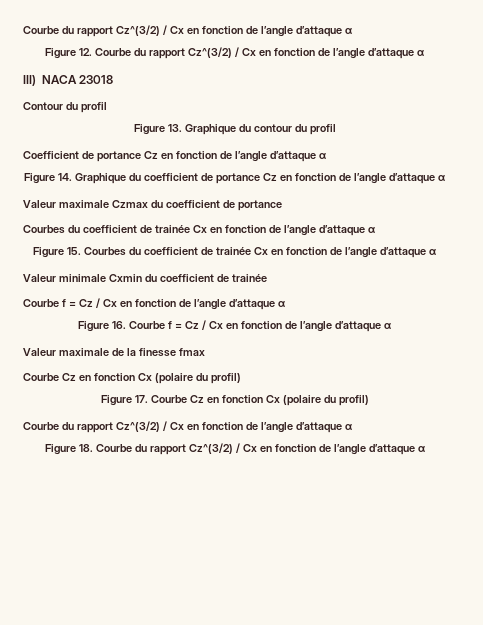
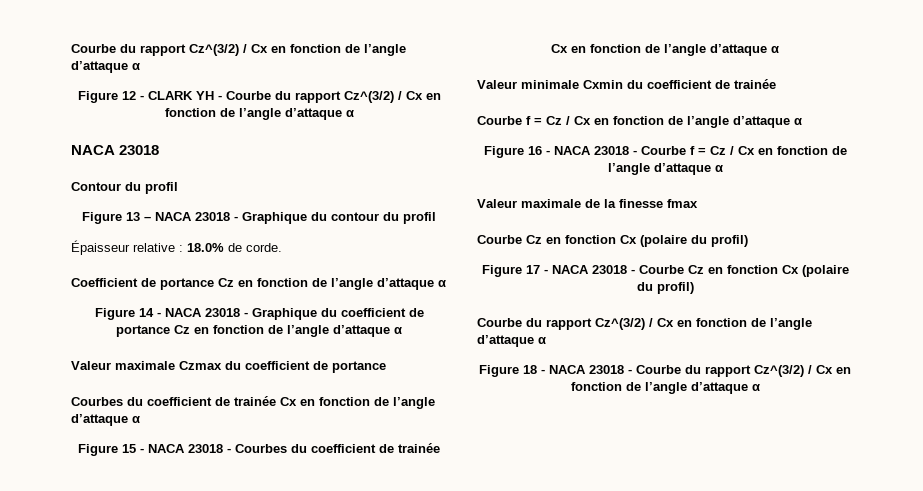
- Figure 12. Courbe du rapport Cz^(3/2) / Cx en fonction de l’angle d’attaque α
- III) NACA 23018
+ Figure 12 - CLARK YH - Courbe du rapport Cz^(3/2) / Cx en fonction de l’angle d’attaque α
+ NACA 23018
- Figure 13. Graphique du contour du profil
+ Figure 13 – NACA 23018 - Graphique du contour du profil
+ Épaisseur relative : 18.0% de corde.
- Figure 14. Graphique du coefficient de portance Cz en fonction de l’angle d’attaque α
+ Figure 14 - NACA 23018 - Graphique du coefficient de portance Cz en fonction de l’angle d’attaque α
- Figure 15. Courbes du coefficient de trainée Cx en fonction de l’angle d’attaque α
+ Figure 15 - NACA 23018 - Courbes du coefficient de trainée Cx en fonction de l’angle d’attaque α
- Figure 16. Courbe f = Cz / Cx en fonction de l’angle d’attaque α
+ Figure 16 - NACA 23018 - Courbe f = Cz / Cx en fonction de l’angle d’attaque α
- Figure 17. Courbe Cz en fonction Cx (polaire du profil)
+ Figure 17 - NACA 23018 - Courbe Cz en fonction Cx (polaire du profil)
- Figure 18. Courbe du rapport Cz^(3/2) / Cx en fonction de l’angle d’attaque α
+ Figure 18 - NACA 23018 - Courbe du rapport Cz^(3/2) / Cx en fonction de l’angle d’attaque α

